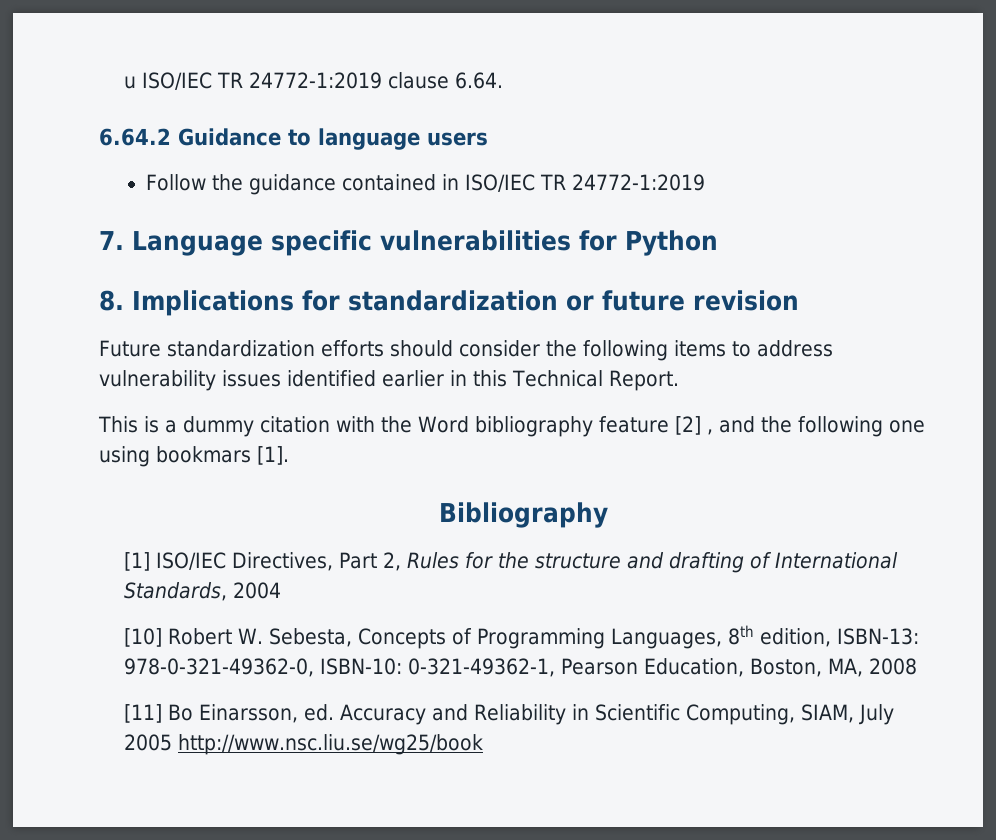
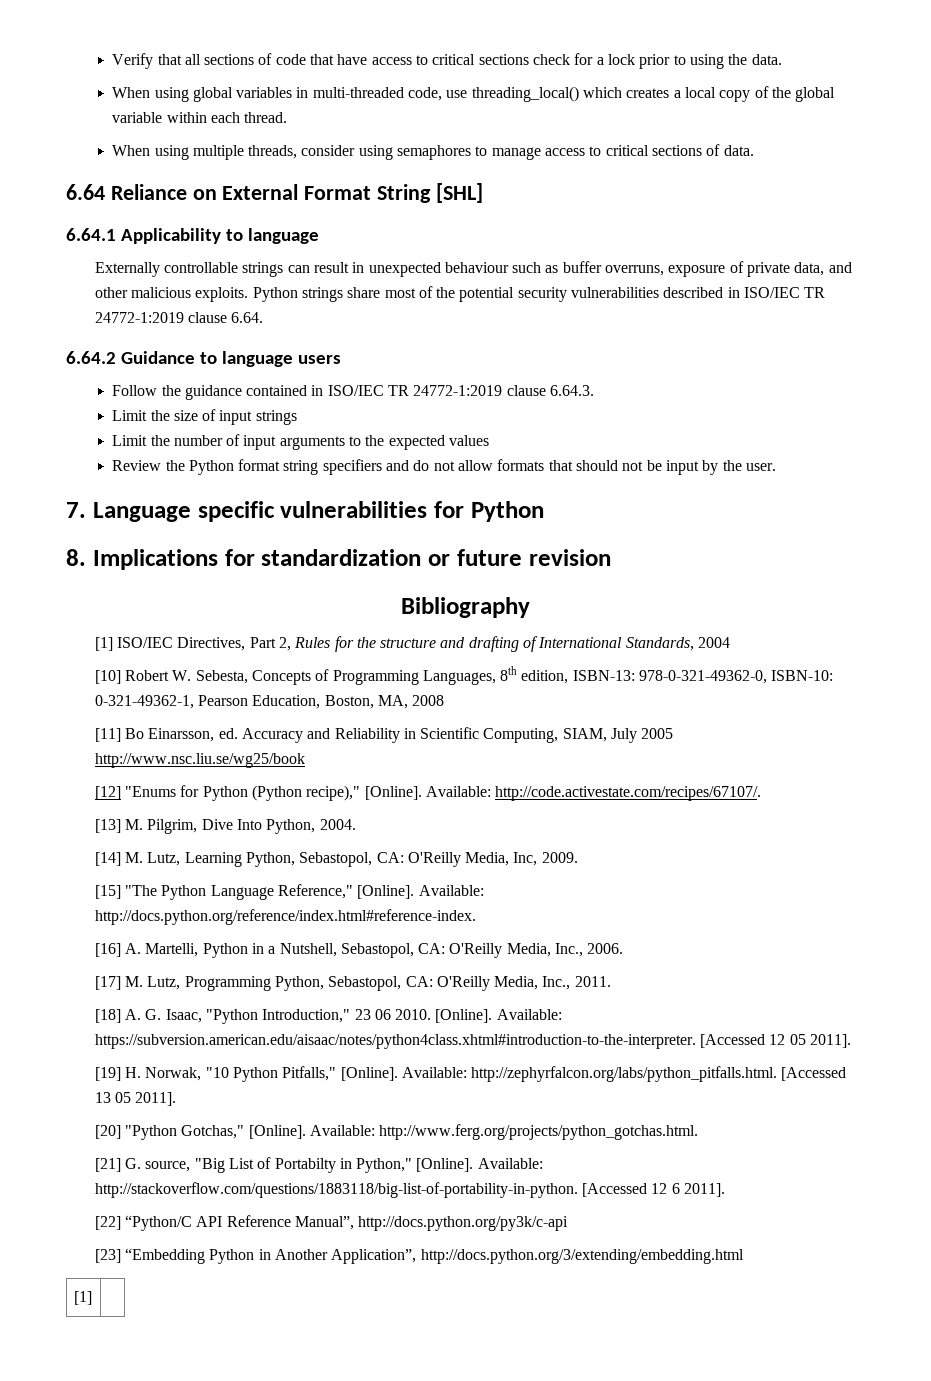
- u ISO/IEC TR 24772-1:2019 clause 6.64.
+ Verify that all sections of code that have access to critical sections check for a lock prior to using the data.
+ When using global variables in multi-threaded code, use threading_local() which creates a local copy of the global variable within each thread.
+ When using multiple threads, consider using semaphores to manage access to critical sections of data.
+ 6.64 Reliance on External Format String [SHL]
+ 6.64.1 Applicability to language
+ Externally controllable strings can result in unexpected behaviour such as buffer overruns, exposure of private data, and other malicious exploits. Python strings share most of the potential security vulnerabilities described in ISO/IEC TR 24772-1:2019 clause 6.64.
- Follow the guidance contained in ISO/IEC TR 24772-1:2019
+ Follow the guidance contained in ISO/IEC TR 24772-1:2019 clause 6.64.3.
+ Limit the size of input strings
+ Limit the number of input arguments to the expected values
+ Review the Python format string specifiers and do not allow formats that should not be input by the user.
- Future standardization efforts should consider the following items to address vulnerability issues identified earlier in this Technical Report.
- This is a dummy citation with the Word bibliography feature [2] , and the following one using bookmars [1].
+ [12] "Enums for Python (Python recipe)," [Online]. Available: http://code.activestate.com/recipes/67107/.
+ [13] M. Pilgrim, Dive Into Python, 2004.
+ [14] M. Lutz, Learning Python, Sebastopol, CA: O'Reilly Media, Inc, 2009.
+ [15] "The Python Language Reference," [Online]. Available: http://docs.python.org/reference/index.html#reference-index.
+ [16] A. Martelli, Python in a Nutshell, Sebastopol, CA: O'Reilly Media, Inc., 2006.
+ [17] M. Lutz, Programming Python, Sebastopol, CA: O'Reilly Media, Inc., 2011.
+ [18] A. G. Isaac, "Python Introduction," 23 06 2010. [Online]. Available: https://subversion.american.edu/aisaac/notes/python4class.xhtml#introduction-to-the-interpreter. [Accessed 12 05 2011].
+ [19] H. Norwak, "10 Python Pitfalls," [Online]. Available: http://zephyrfalcon.org/labs/python_pitfalls.html. [Accessed 13 05 2011].
+ [20] "Python Gotchas," [Online]. Available: http://www.ferg.org/projects/python_gotchas.html.
+ [21] G. source, "Big List of Portabilty in Python," [Online]. Available: http://stackoverflow.com/questions/1883118/big-list-of-portability-in-python. [Accessed 12 6 2011].
+ [22] “Python/C API Reference Manual”, http://docs.python.org/py3k/c-api
+ [23] “Embedding Python in Another Application”, http://docs.python.org/3/extending/embedding.html
+ [1] |

